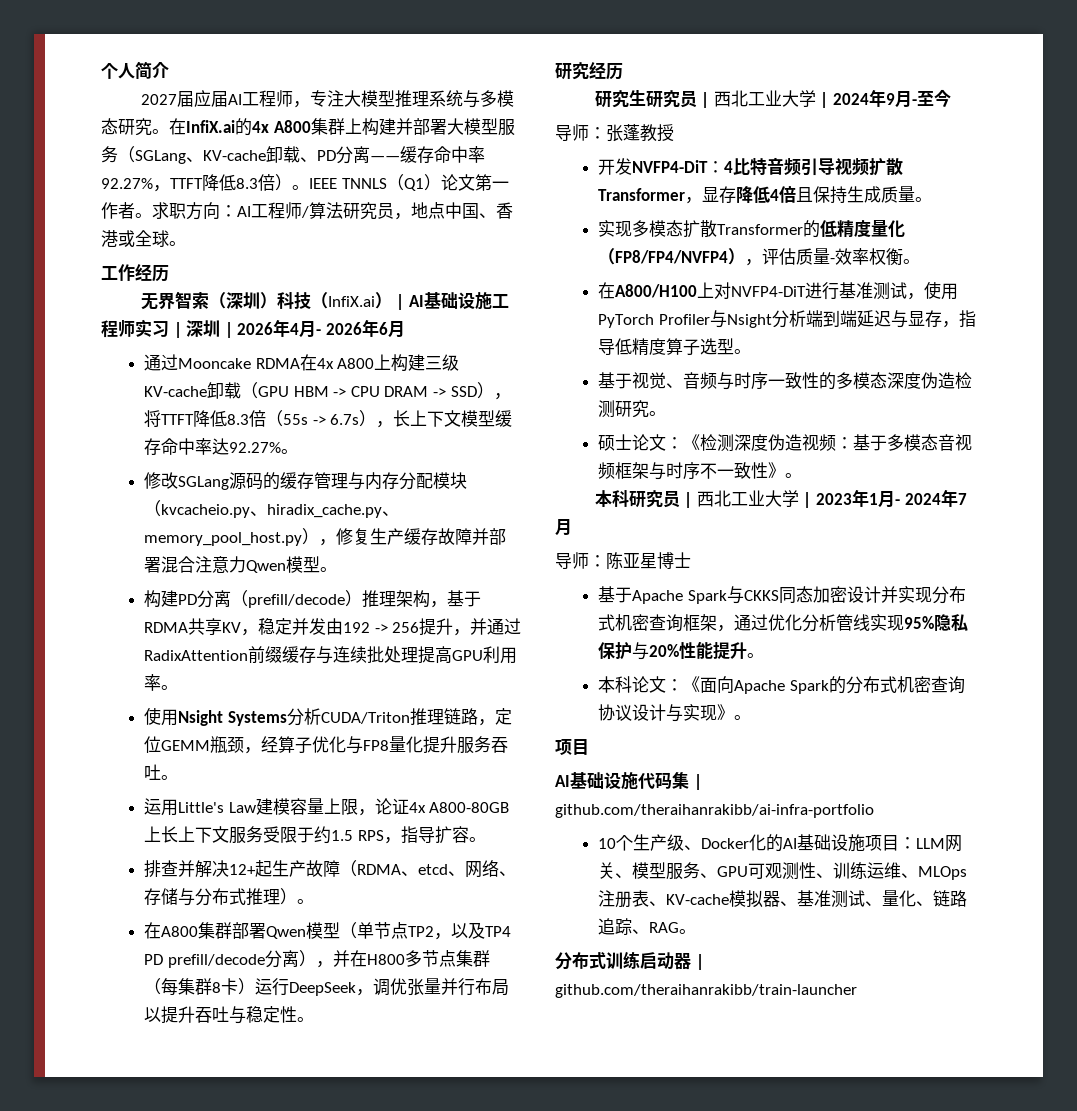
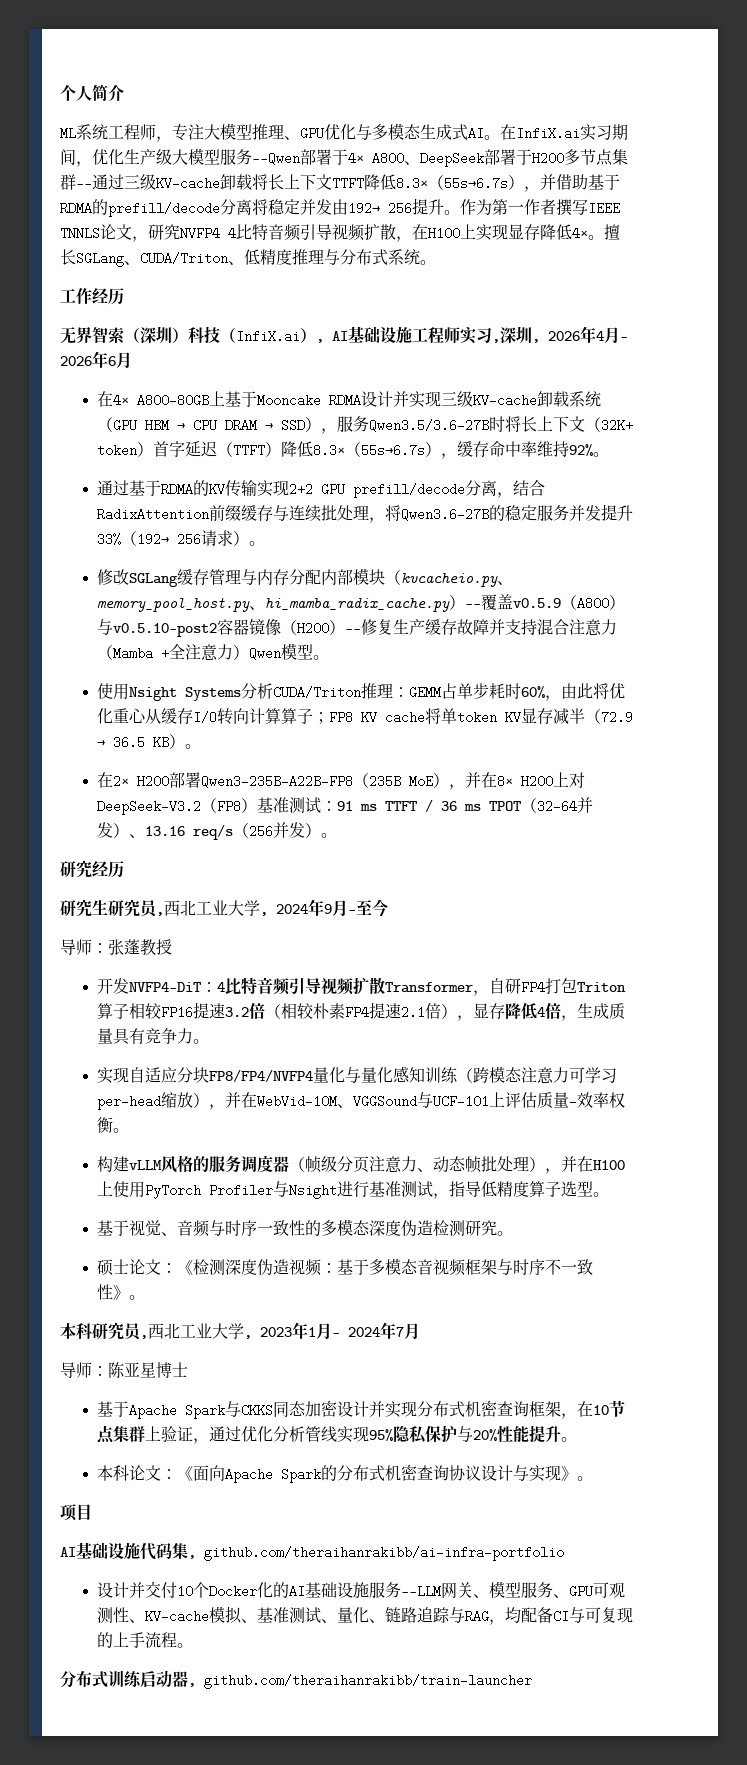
- 2027届应届AI工程师，专注大模型推理系统与多模态研究。在InfiX.ai的4x A800集群上构建并部署大模型服务（SGLang、KV-cache卸载、PD分离——缓存命中率92.27%，TTFT降低8.3倍）。IEEE TNNLS（Q1）论文第一作者。求职方向：AI工程师/算法研究员，地点中国、香港或全球。
+ ML系统工程师，专注大模型推理、GPU优化与多模态生成式AI。在InfiX.ai实习期间，优化生产级大模型服务——Qwen部署于4× A800、DeepSeek部署于H200多节点集群——通过三级KV-cache卸载将长上下文TTFT降低8.3×（55s→6.7s），并借助基于RDMA的prefill/decode分离将稳定并发由192→ 256提升。作为第一作者撰写IEEE TNNLS论文，研究NVFP4 4比特音频引导视频扩散，在H100上实现显存降低4×。擅长SGLang、CUDA/Triton、低精度推理与分布式系统。
- 无界智索（深圳）科技（InfiX.ai） | AI基础设施工程师实习 | 深圳 | 2026年4月- 2026年6月
+ 无界智索（深圳）科技（InfiX.ai）, AI基础设施工程师实习,深圳, 2026年4月- 2026年6月
- 通过Mooncake RDMA在4x A800上构建三级KV-cache卸载（GPU HBM -> CPU DRAM -> SSD），将TTFT降低8.3倍（55s -> 6.7s），长上下文模型缓存命中率达92.27%。
- 修改SGLang源码的缓存管理与内存分配模块（kvcacheio.py、hiradix_cache.py、memory_pool_host.py），修复生产缓存故障并部署混合注意力Qwen模型。
- 构建PD分离（prefill/decode）推理架构，基于RDMA共享KV，稳定并发由192 -> 256提升，并通过RadixAttention前缀缓存与连续批处理提高GPU利用率。
+ 在4× A800-80GB上基于Mooncake RDMA设计并实现三级KV-cache卸载系统（GPU HBM → CPU DRAM → SSD），服务Qwen3.5/3.6-27B时将长上下文（32K+ token）首字延迟（TTFT）降低8.3×（55s→6.7s），缓存命中率维持92%。
+ 通过基于RDMA的KV传输实现2+2 GPU prefill/decode分离，结合RadixAttention前缀缓存与连续批处理，将Qwen3.6-27B的稳定服务并发提升33%（192→ 256请求）。
+ 修改SGLang缓存管理与内存分配内部模块（kvcacheio.py、memory_pool_host.py、hi_mamba_radix_cache.py）——覆盖v0.5.9（A800）与v0.5.10-post2容器镜像（H200）——修复生产缓存故障并支持混合注意力（Mamba +全注意力）Qwen模型。
- 使用Nsight Systems分析CUDA/Triton推理链路，定位GEMM瓶颈，经算子优化与FP8量化提升服务吞吐。
- 运用Little's Law建模容量上限，论证4x A800-80GB上长上下文服务受限于约1.5 RPS，指导扩容。
- 排查并解决12+起生产故障（RDMA、etcd、网络、存储与分布式推理）。
- 在A800集群部署Qwen模型（单节点TP2，以及TP4 PD prefill/decode分离），并在H800多节点集群（每集群8卡）运行DeepSeek，调优张量并行布局以提升吞吐与稳定性。
+ 使用Nsight Systems分析CUDA/Triton推理：GEMM占单步耗时60%，由此将优化重心从缓存I/O转向计算算子；FP8 KV cache将单token KV显存减半（72.9 → 36.5 KB）。
+ 在2× H200部署Qwen3-235B-A22B-FP8（235B MoE），并在8× H200上对DeepSeek-V3.2（FP8）基准测试：91 ms TTFT / 36 ms TPOT（32-64并发）、13.16 req/s（256并发）。
- 研究生研究员 | 西北工业大学 | 2024年9月-至今
+ 研究生研究员,西北工业大学, 2024年9月-至今
- 开发NVFP4-DiT：4比特音频引导视频扩散Transformer，显存降低4倍且保持生成质量。
+ 开发NVFP4-DiT：4比特音频引导视频扩散Transformer，自研FP4打包Triton算子相较FP16提速3.2倍（相较朴素FP4提速2.1倍），显存降低4倍，生成质量具有竞争力。
- 实现多模态扩散Transformer的低精度量化（FP8/FP4/NVFP4），评估质量-效率权衡。
+ 实现自适应分块FP8/FP4/NVFP4量化与量化感知训练（跨模态注意力可学习per-head缩放），并在WebVid-10M、VGGSound与UCF-101上评估质量-效率权衡。
- 在A800/H100上对NVFP4-DiT进行基准测试，使用PyTorch Profiler与Nsight分析端到端延迟与显存，指导低精度算子选型。
+ 构建vLLM风格的服务调度器（帧级分页注意力、动态帧批处理），并在H100上使用PyTorch Profiler与Nsight进行基准测试，指导低精度算子选型。
- 本科研究员 | 西北工业大学 | 2023年1月- 2024年7月
+ 本科研究员,西北工业大学, 2023年1月- 2024年7月
- 基于Apache Spark与CKKS同态加密设计并实现分布式机密查询框架，通过优化分析管线实现95%隐私保护与20%性能提升。
+ 基于Apache Spark与CKKS同态加密设计并实现分布式机密查询框架，在10节点集群上验证，通过优化分析管线实现95%隐私保护与20%性能提升。
- AI基础设施代码集 | github.com/theraihanrakibb/ai-infra-portfolio
+ AI基础设施代码集, github.com/theraihanrakibb/ai-infra-portfolio
- 10个生产级、Docker化的AI基础设施项目：LLM网关、模型服务、GPU可观测性、训练运维、MLOps注册表、KV-cache模拟器、基准测试、量化、链路追踪、RAG。
+ 设计并交付10个Docker化的AI基础设施服务——LLM网关、模型服务、GPU可观测性、KV-cache模拟、基准测试、量化、链路追踪与RAG，均配备CI与可复现的上手流程。
- 分布式训练启动器 | github.com/theraihanrakibb/train-launcher
+ 分布式训练启动器, github.com/theraihanrakibb/train-launcher

